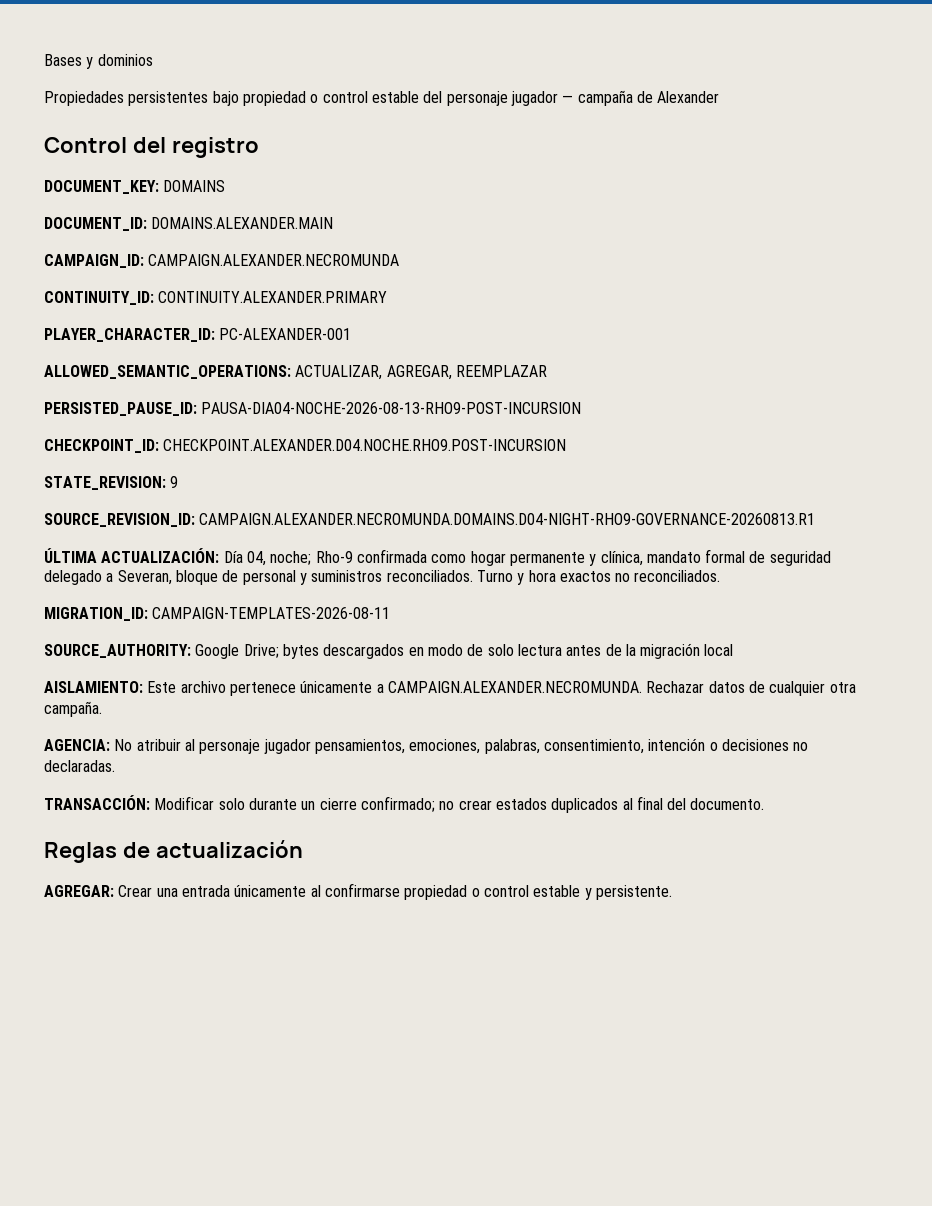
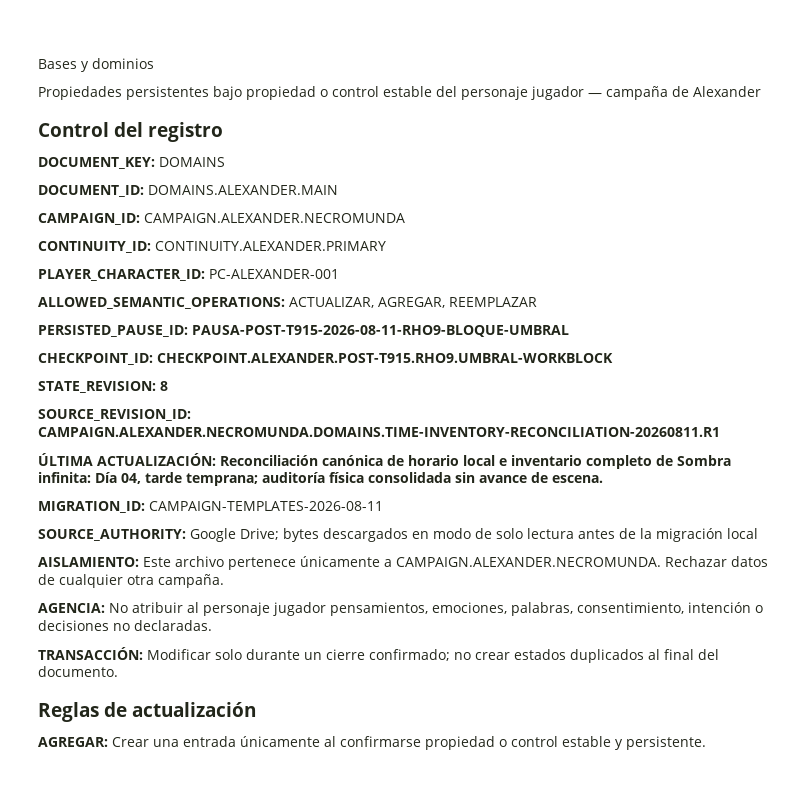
- PERSISTED_PAUSE_ID: PAUSA-DIA04-NOCHE-2026-08-13-RHO9-POST-INCURSION
+ PERSISTED_PAUSE_ID: PAUSA-POST-T915-2026-08-11-RHO9-BLOQUE-UMBRAL
- CHECKPOINT_ID: CHECKPOINT.ALEXANDER.D04.NOCHE.RHO9.POST-INCURSION
+ CHECKPOINT_ID: CHECKPOINT.ALEXANDER.POST-T915.RHO9.UMBRAL-WORKBLOCK
- STATE_REVISION: 9
+ STATE_REVISION: 8
- SOURCE_REVISION_ID: CAMPAIGN.ALEXANDER.NECROMUNDA.DOMAINS.D04-NIGHT-RHO9-GOVERNANCE-20260813.R1
+ SOURCE_REVISION_ID: CAMPAIGN.ALEXANDER.NECROMUNDA.DOMAINS.TIME-INVENTORY-RECONCILIATION-20260811.R1
- ÚLTIMA ACTUALIZACIÓN: Día 04, noche; Rho-9 confirmada como hogar permanente y clínica, mandato formal de seguridad delegado a Severan, bloque de personal y suministros reconciliados. Turno y hora exactos no reconciliados.
+ ÚLTIMA ACTUALIZACIÓN: Reconciliación canónica de horario local e inventario completo de Sombra infinita: Día 04, tarde temprana; auditoría física consolidada sin avance de escena.

